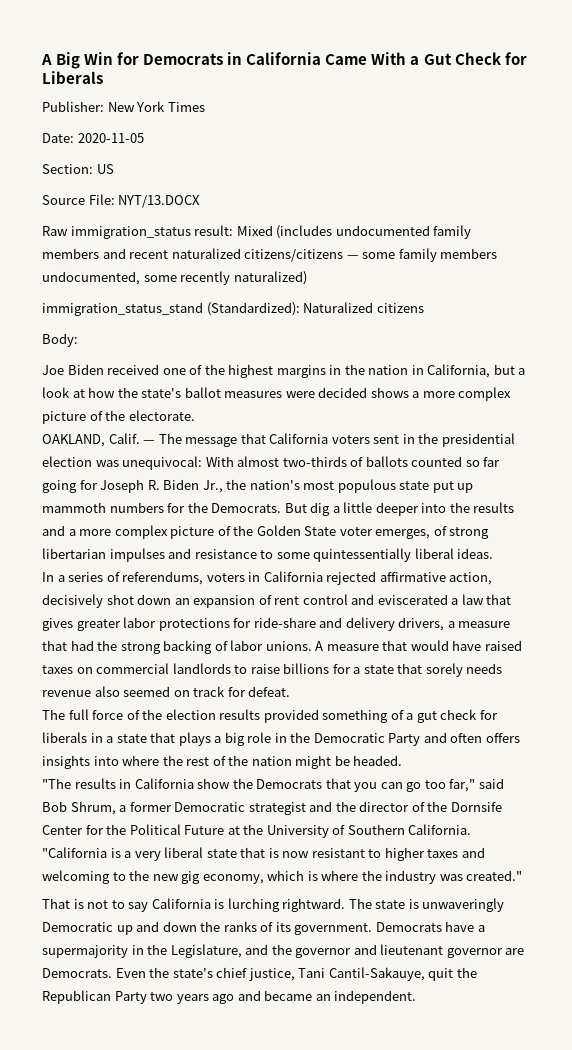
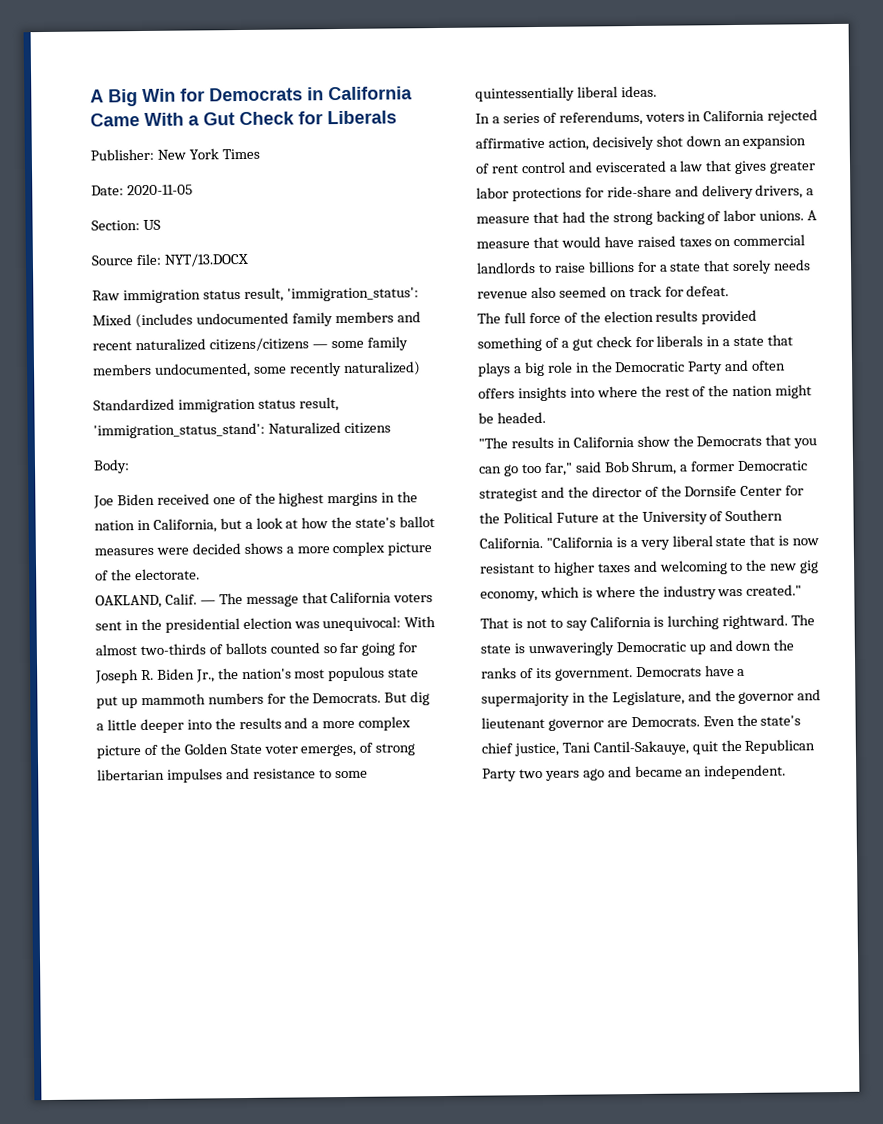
- Source File: NYT/13.DOCX
+ Source file: NYT/13.DOCX
- Raw immigration_status result: Mixed (includes undocumented family members and recent naturalized citizens/citizens — some family members undocumented, some recently naturalized)
+ Raw immigration status result, 'immigration_status': Mixed (includes undocumented family members and recent naturalized citizens/citizens — some family members undocumented, some recently naturalized)
- immigration_status_stand (Standardized): Naturalized citizens
+ Standardized immigration status result, 'immigration_status_stand': Naturalized citizens

